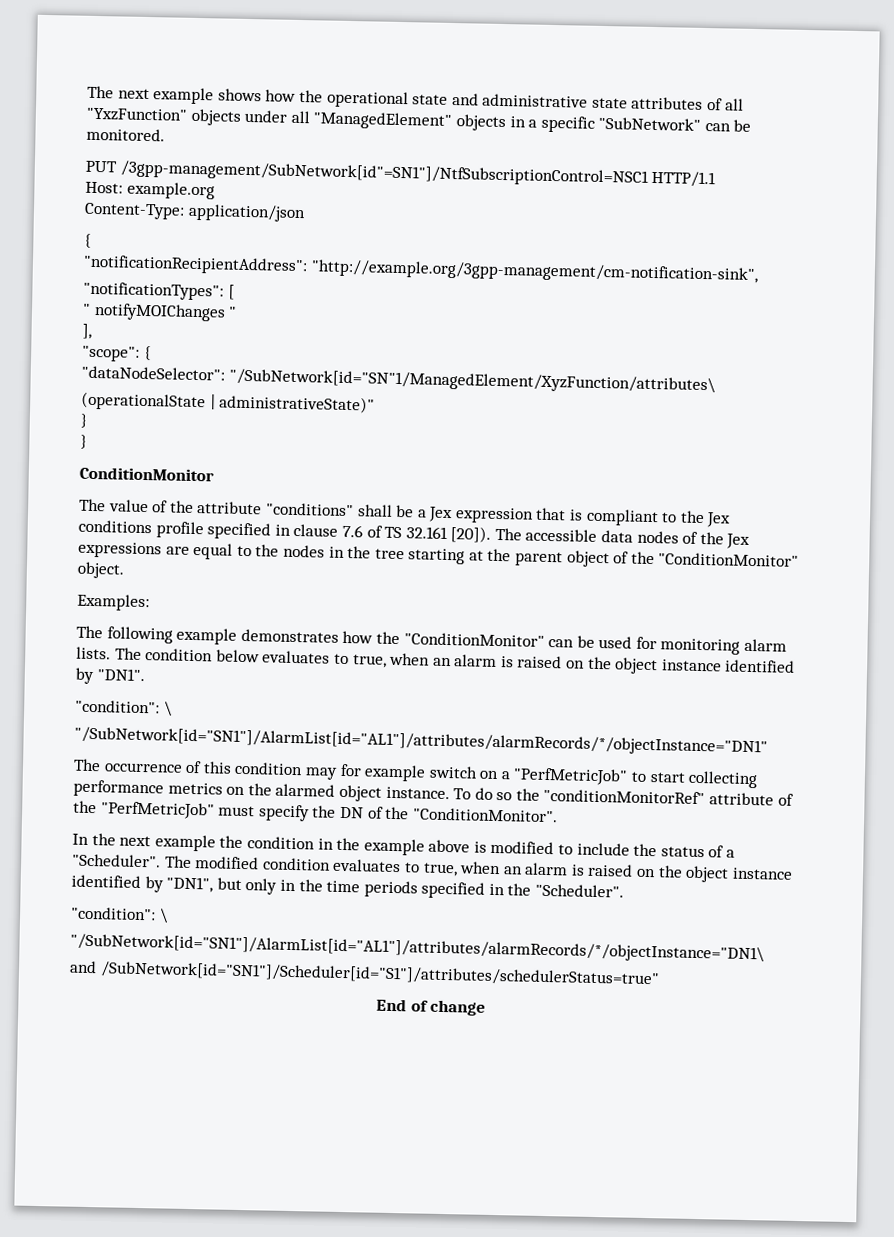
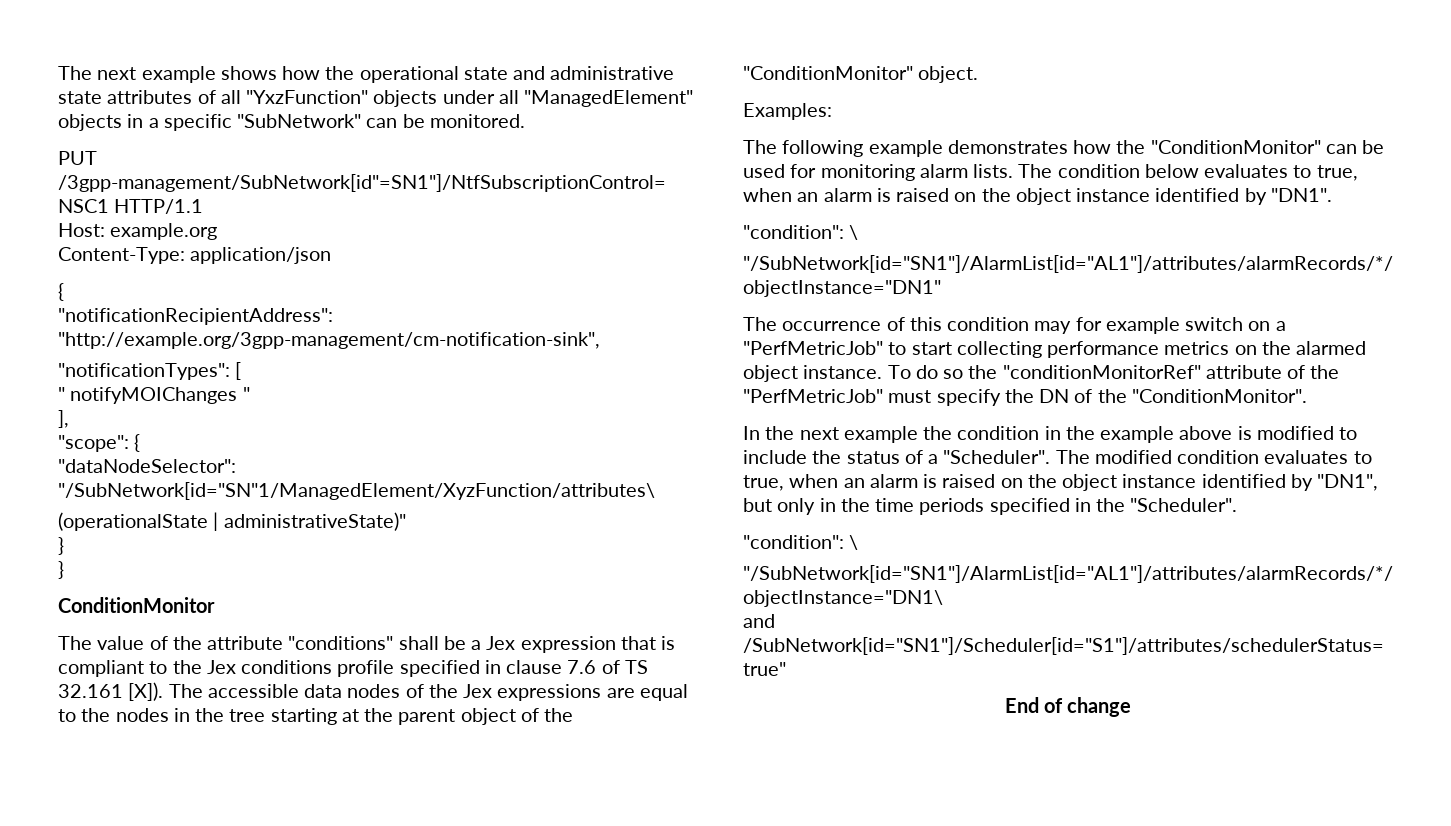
- The value of the attribute "conditions" shall be a Jex expression that is compliant to the Jex conditions profile specified in clause 7.6 of TS 32.161 [20]). The accessible data nodes of the Jex expressions are equal to the nodes in the tree starting at the parent object of the "ConditionMonitor" object.
+ The value of the attribute "conditions" shall be a Jex expression that is compliant to the Jex conditions profile specified in clause 7.6 of TS 32.161 [X]). The accessible data nodes of the Jex expressions are equal to the nodes in the tree starting at the parent object of the "ConditionMonitor" object.

